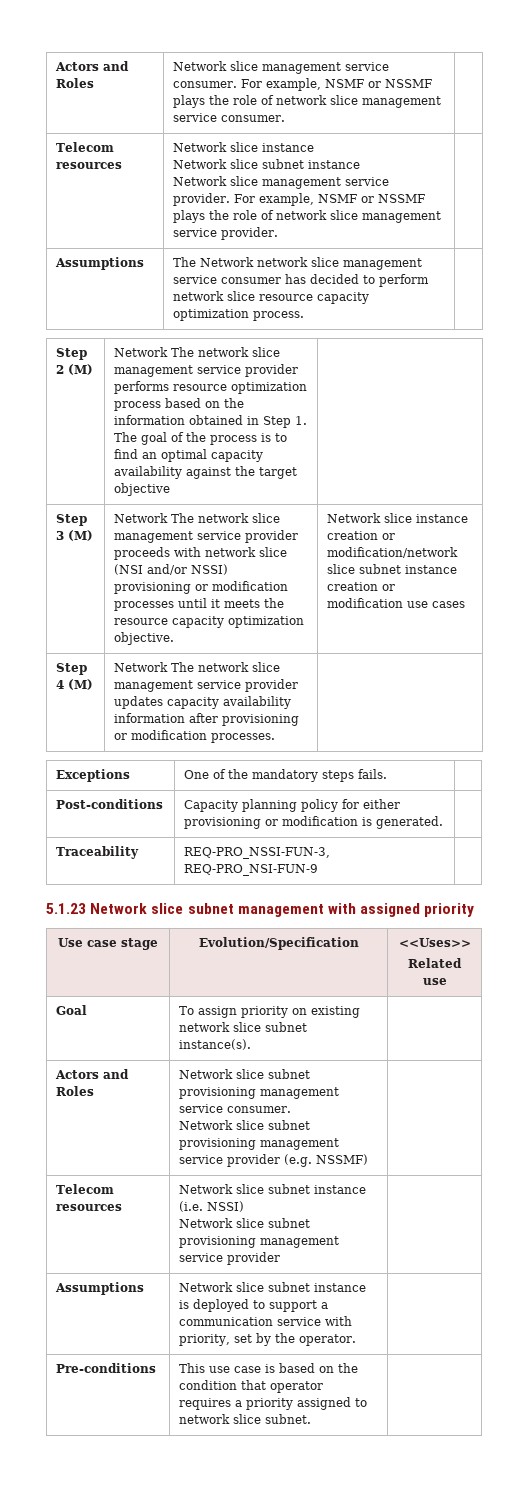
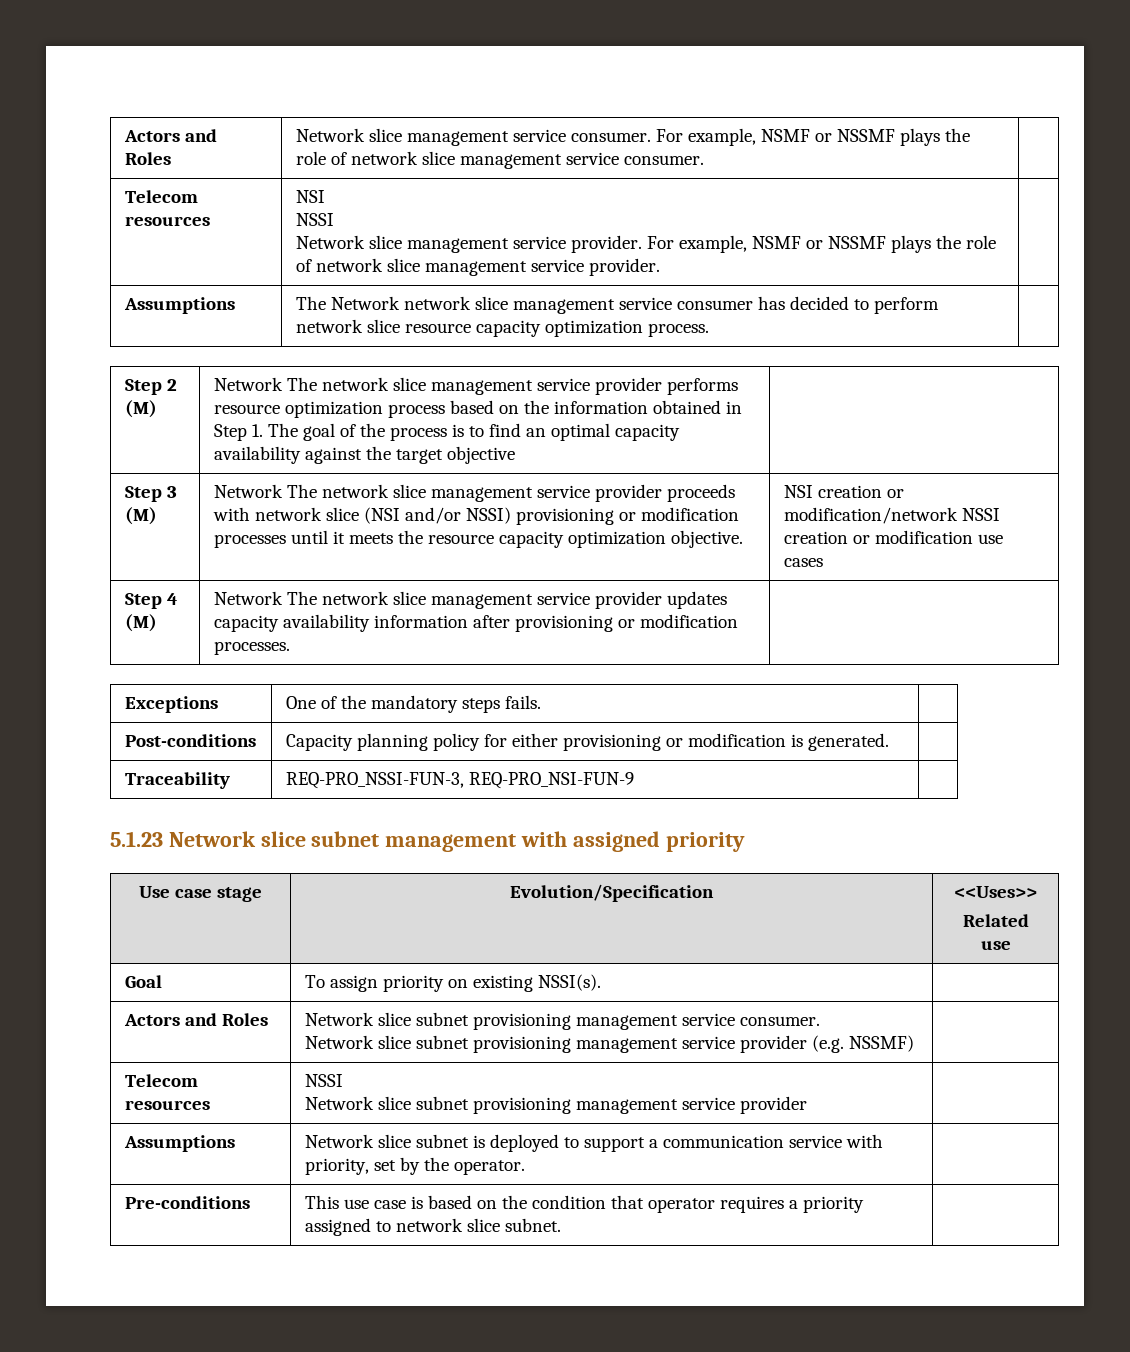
- Telecom resources | Network slice instance
- Network slice subnet instance
+ Telecom resources | NSI
+ NSSI
- Network slice instance creation or modification/network slice subnet instance creation or modification use cases
+ NSI creation or modification/network NSSI creation or modification use cases
- Goal | To assign priority on existing network slice subnet instance(s). |
+ Goal | To assign priority on existing NSSI(s). |
- Telecom resources | Network slice subnet instance (i.e. NSSI)
+ Telecom resources | NSSI
- Assumptions | Network slice subnet instance is deployed to support a communication service with priority, set by the operator. |
+ Assumptions | Network slice subnet is deployed to support a communication service with priority, set by the operator. |

